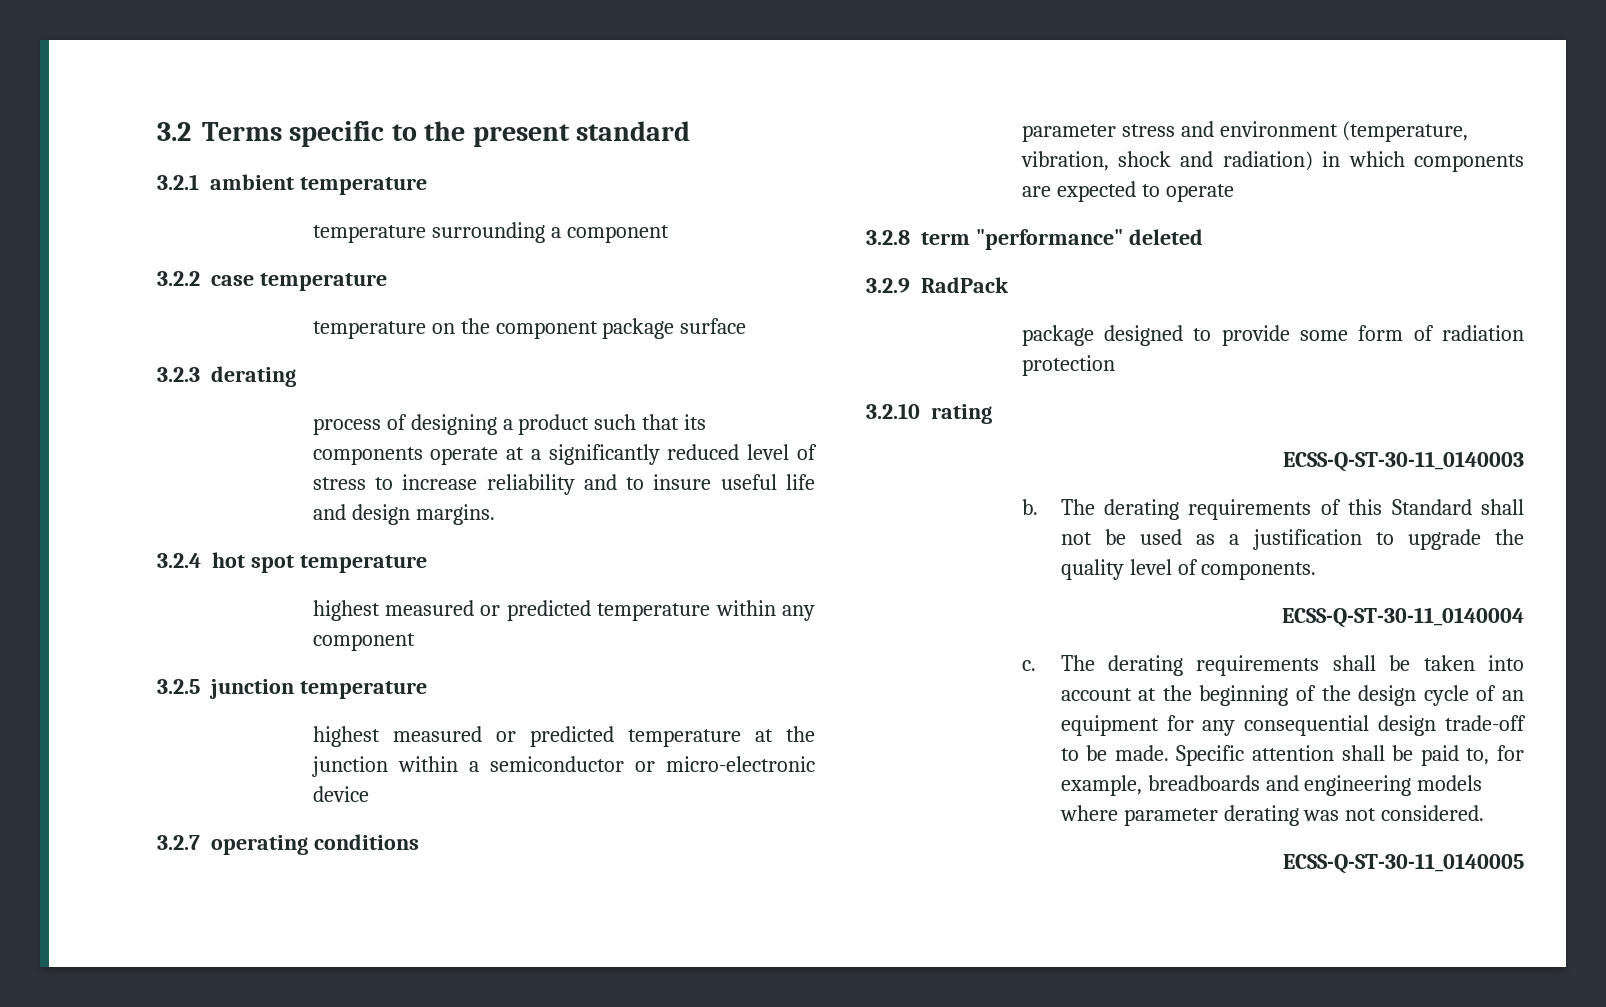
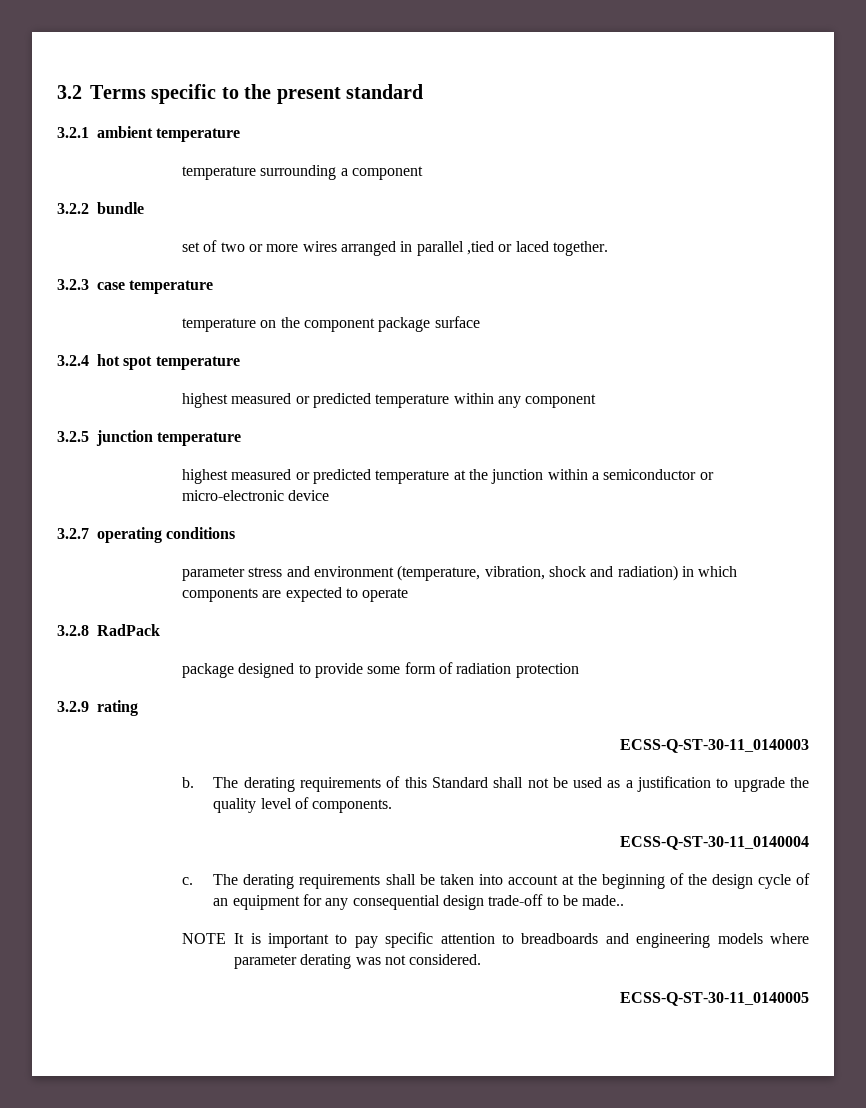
- 3.2.2 case temperature
+ 3.2.2 bundle
+ set of two or more wires arranged in parallel ,tied or laced together.
+ 3.2.3 case temperature
- 3.2.3 derating
- process of designing a product such that its components operate at a significantly reduced level of stress to increase reliability and to insure useful life and design margins.
- 3.2.8 term "performance" deleted
- 3.2.9 RadPack
+ 3.2.8 RadPack
- 3.2.10 rating
+ 3.2.9 rating
- The derating requirements shall be taken into account at the beginning of the design cycle of an equipment for any consequential design trade-off to be made. Specific attention shall be paid to, for example, breadboards and engineering models where parameter derating was not considered.
+ The derating requirements shall be taken into account at the beginning of the design cycle of an equipment for any consequential design trade-off to be made..
+ NOTE It is important to pay specific attention to breadboards and engineering models where parameter derating was not considered.

